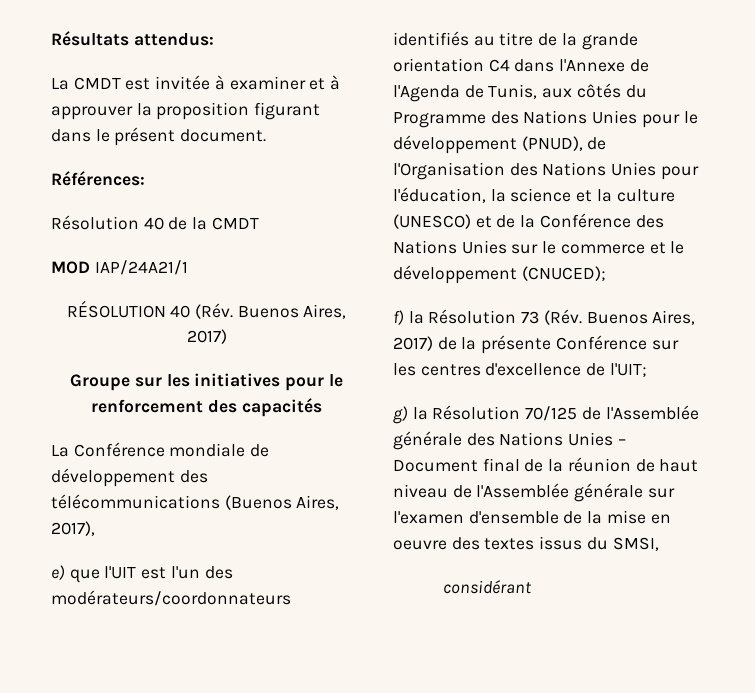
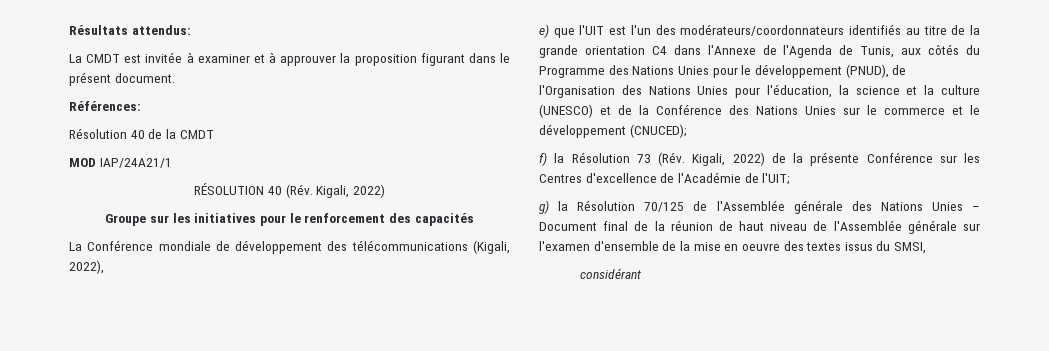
- RÉSOLUTION 40 (Rév. Buenos Aires, 2017)
+ RÉSOLUTION 40 (Rév. Kigali, 2022)
- La Conférence mondiale de développement des télécommunications (Buenos Aires, 2017),
+ La Conférence mondiale de développement des télécommunications (Kigali, 2022),
- f) la Résolution 73 (Rév. Buenos Aires, 2017) de la présente Conférence sur les centres d'excellence de l'UIT;
+ f) la Résolution 73 (Rév. Kigali, 2022) de la présente Conférence sur les Centres d'excellence de l'Académie de l'UIT;

